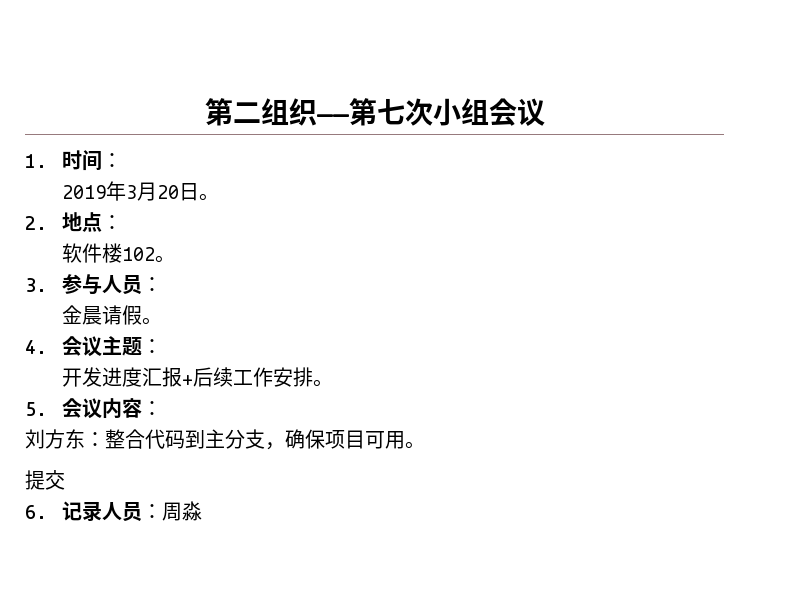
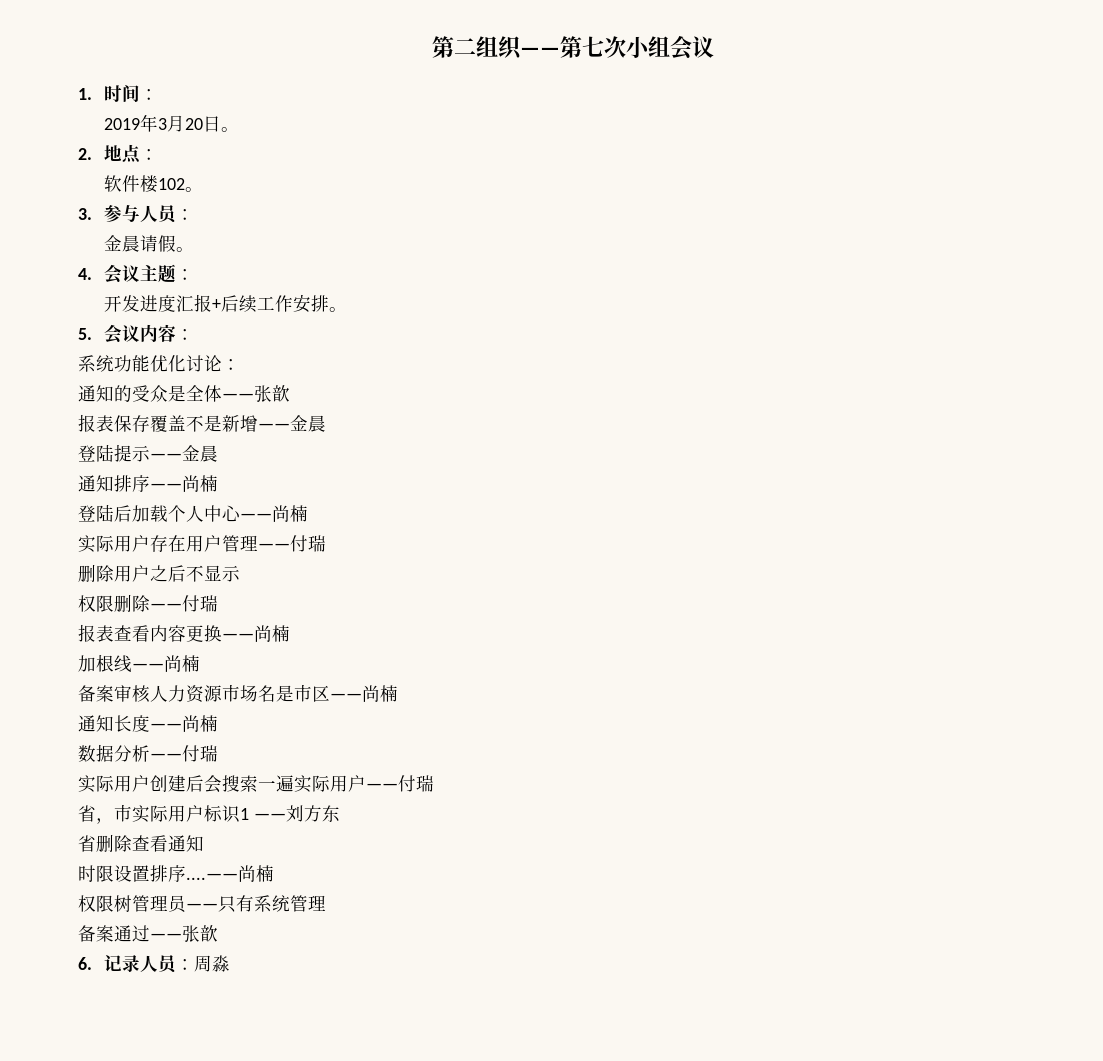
- 刘方东：整合代码到主分支，确保项目可用。
- 提交
+ 系统功能优化讨论：
+ 通知的受众是全体——张歆
+ 报表保存覆盖不是新增——金晨
+ 登陆提示——金晨
+ 通知排序——尚楠
+ 登陆后加载个人中心——尚楠
+ 实际用户存在用户管理——付瑞
+ 删除用户之后不显示
+ 权限删除——付瑞
+ 报表查看内容更换——尚楠
+ 加根线——尚楠
+ 备案审核人力资源市场名是市区——尚楠
+ 通知长度——尚楠
+ 数据分析——付瑞
+ 实际用户创建后会搜索一遍实际用户——付瑞
+ 省，市实际用户标识1 ——刘方东
+ 省删除查看通知
+ 时限设置排序....——尚楠
+ 权限树管理员——只有系统管理
+ 备案通过——张歆

